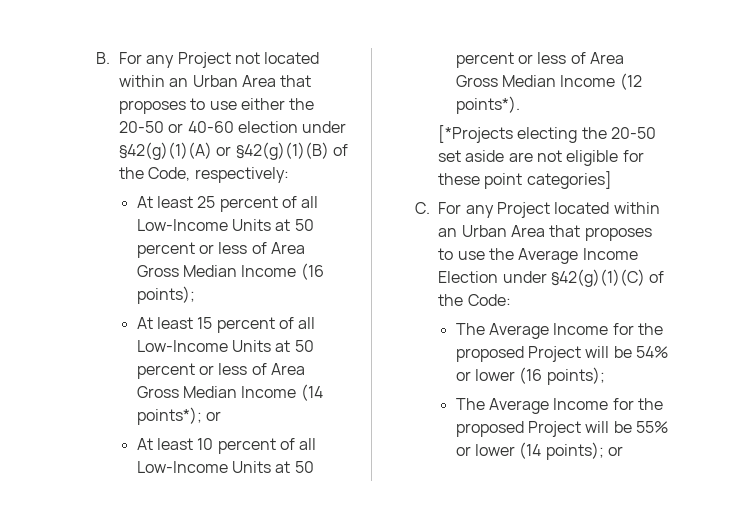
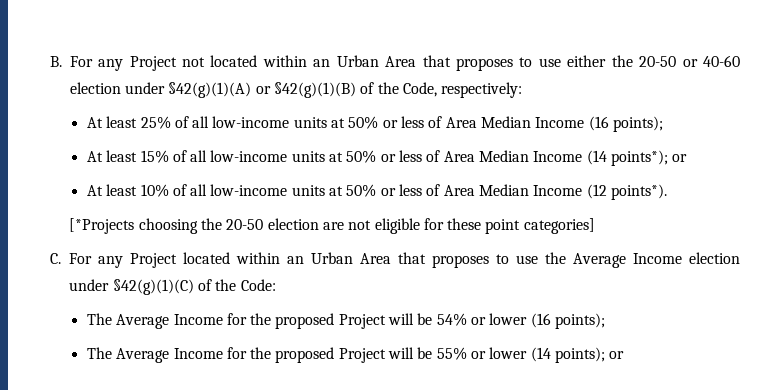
- At least 25 percent of all Low-Income Units at 50 percent or less of Area Gross Median Income (16 points);
+ At least 25% of all low-income units at 50% or less of Area Median Income (16 points);
- At least 15 percent of all Low-Income Units at 50 percent or less of Area Gross Median Income (14 points*); or
+ At least 15% of all low-income units at 50% or less of Area Median Income (14 points*); or
- At least 10 percent of all Low-Income Units at 50 percent or less of Area Gross Median Income (12 points*).
+ At least 10% of all low-income units at 50% or less of Area Median Income (12 points*).
- [*Projects electing the 20-50 set aside are not eligible for these point categories]
+ [*Projects choosing the 20-50 election are not eligible for these point categories]
- C. For any Project located within an Urban Area that proposes to use the Average Income Election under §42(g)(1)(C) of the Code:
+ C. For any Project located within an Urban Area that proposes to use the Average Income election under §42(g)(1)(C) of the Code:

